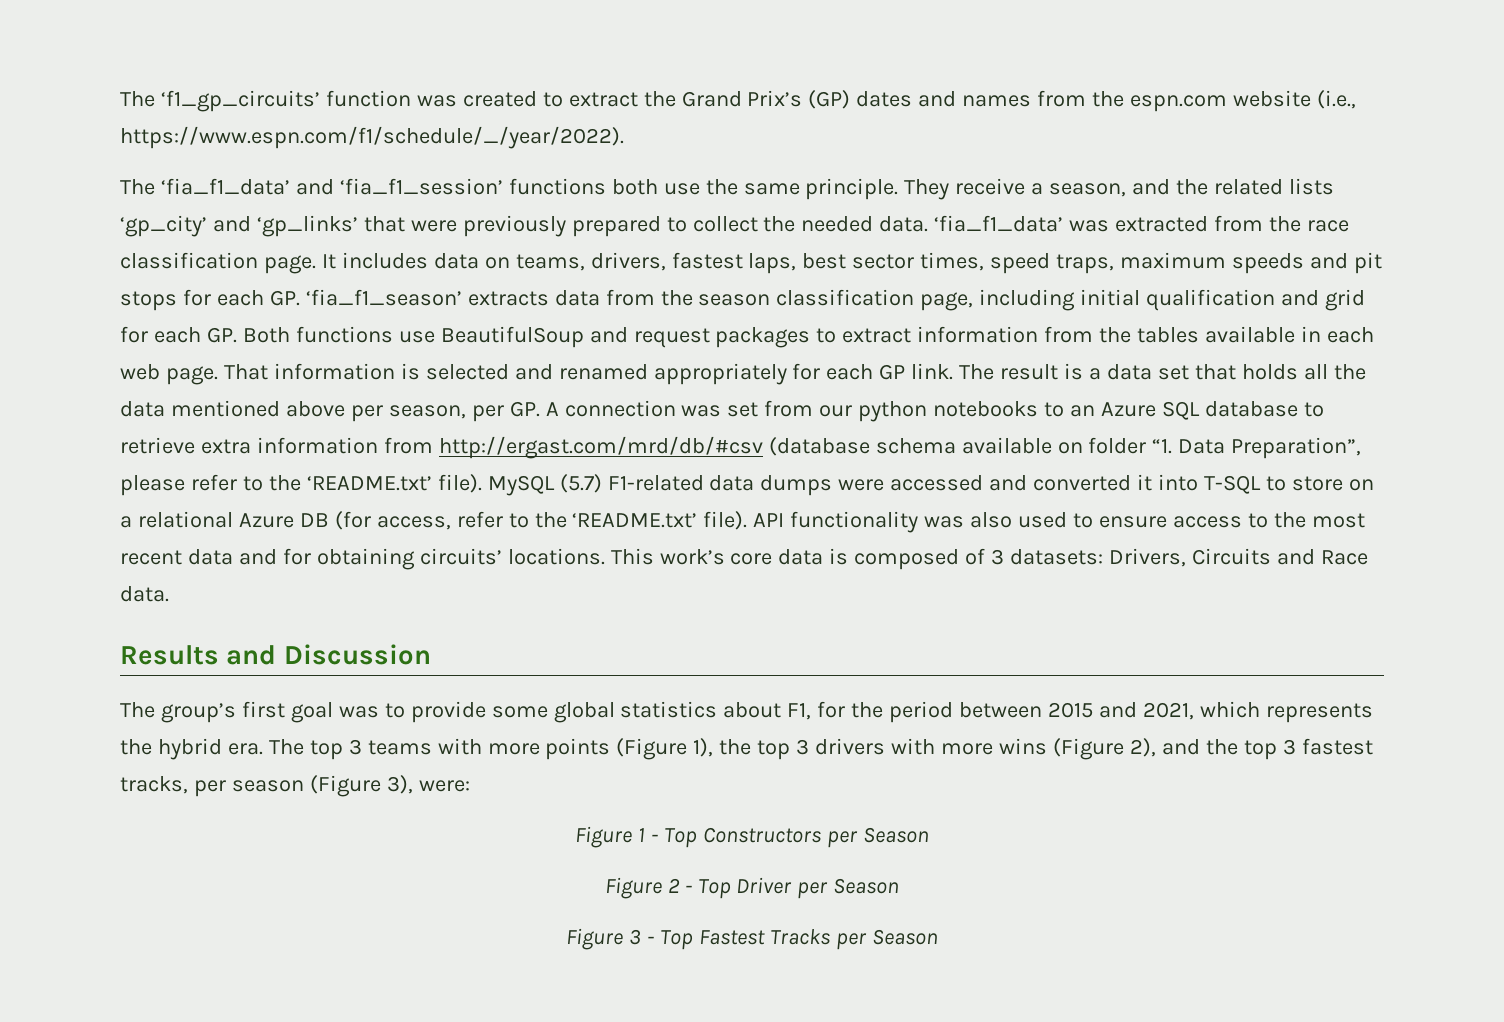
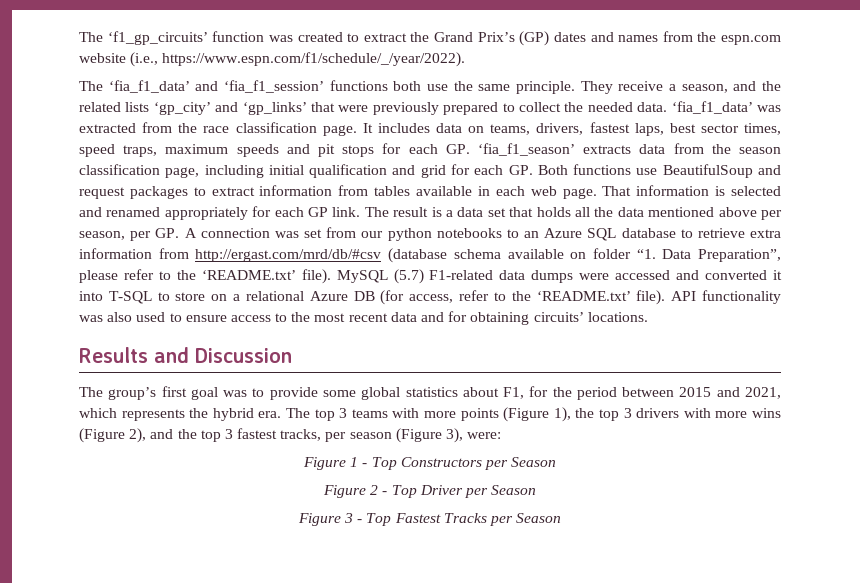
- It includes data on teams, drivers, fastest laps, best sector times, speed traps, maximum speeds and pit stops for each GP. ‘fia_f1_season’ extracts data from the season classification page, including initial qualification and grid for each GP. Both functions use BeautifulSoup and request packages to extract information from the tables available in each web page.
+ It includes data on teams, drivers, fastest laps, best sector times, speed traps, maximum speeds and pit stops for each GP. ‘fia_f1_season’ extracts data from the season classification page, including initial qualification and grid for each GP. Both functions use BeautifulSoup and request packages to extract information from tables available in each web page.
- This work’s core data is composed of 3 datasets: Drivers, Circuits and Race data.

